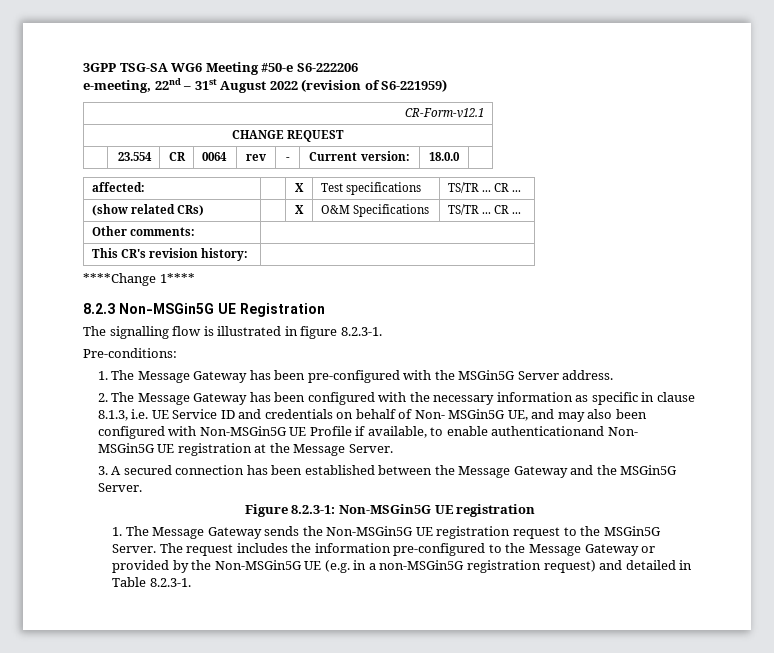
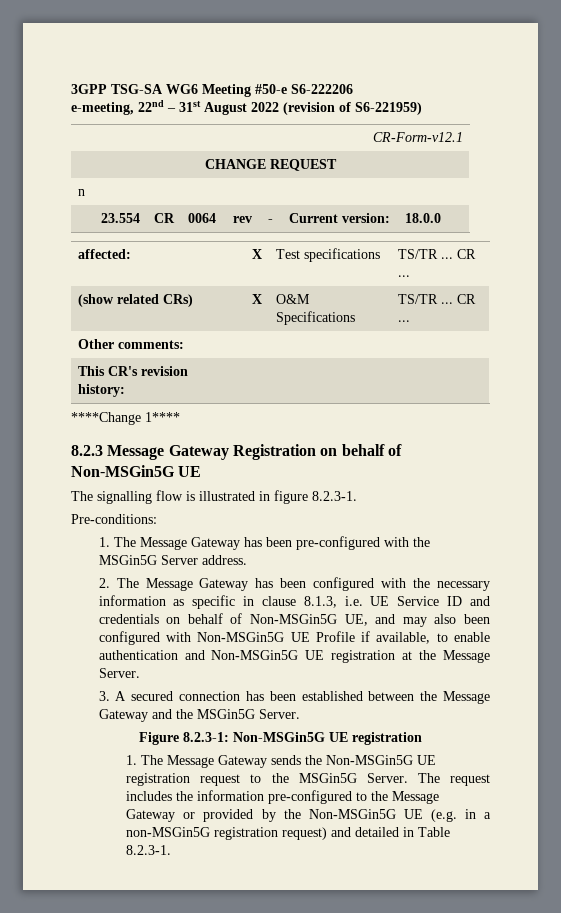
+ n
- 8.2.3 Non-MSGin5G UE Registration
+ 8.2.3 Message Gateway Registration on behalf of Non-MSGin5G UE
- 2. The Message Gateway has been configured with the necessary information as specific in clause 8.1.3, i.e. UE Service ID and credentials on behalf of Non- MSGin5G UE, and may also been configured with Non-MSGin5G UE Profile if available, to enable authenticationand Non- MSGin5G UE registration at the Message Server.
+ 2. The Message Gateway has been configured with the necessary information as specific in clause 8.1.3, i.e. UE Service ID and credentials on behalf of Non-MSGin5G UE, and may also been configured with Non-MSGin5G UE Profile if available, to enable authentication and Non-MSGin5G UE registration at the Message Server.

